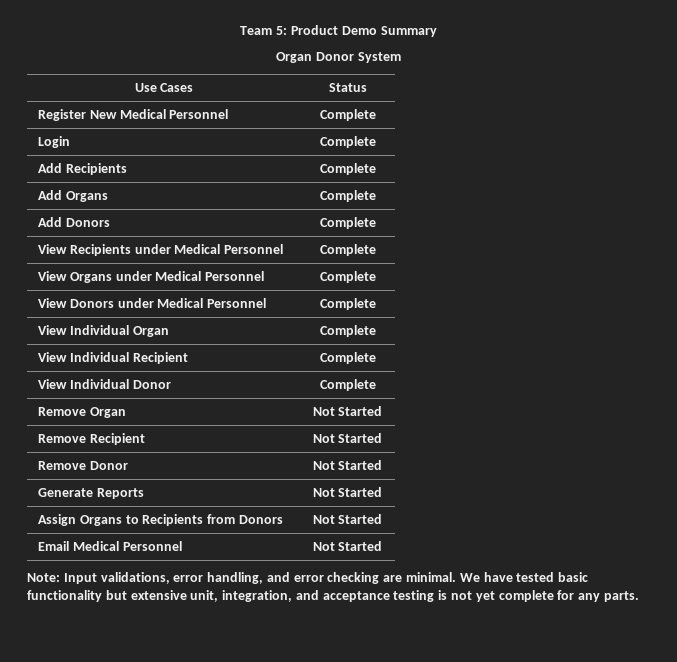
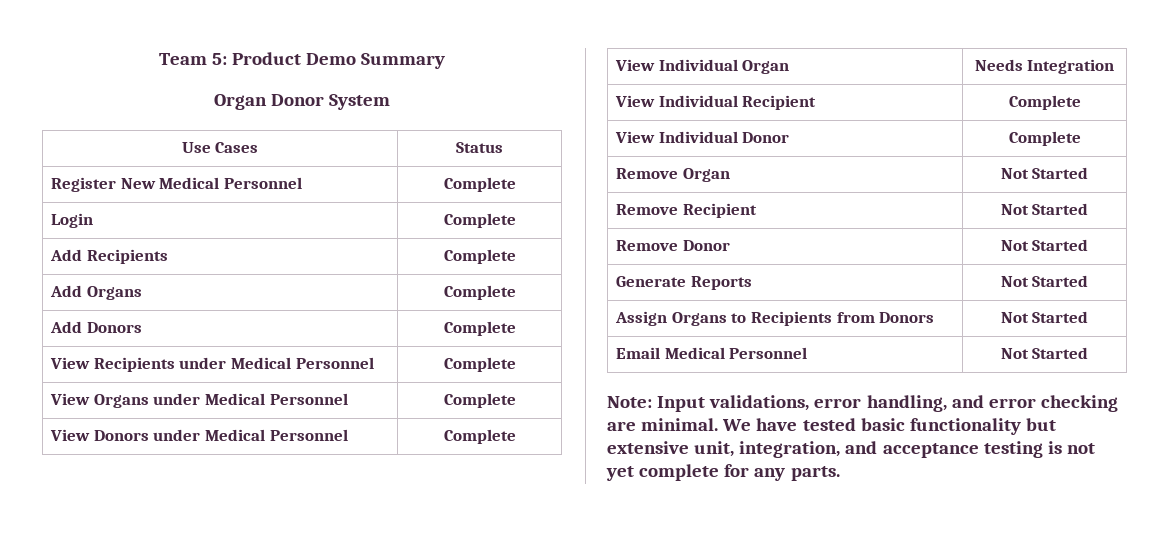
- View Individual Organ | Complete
+ View Individual Organ | Needs Integration

